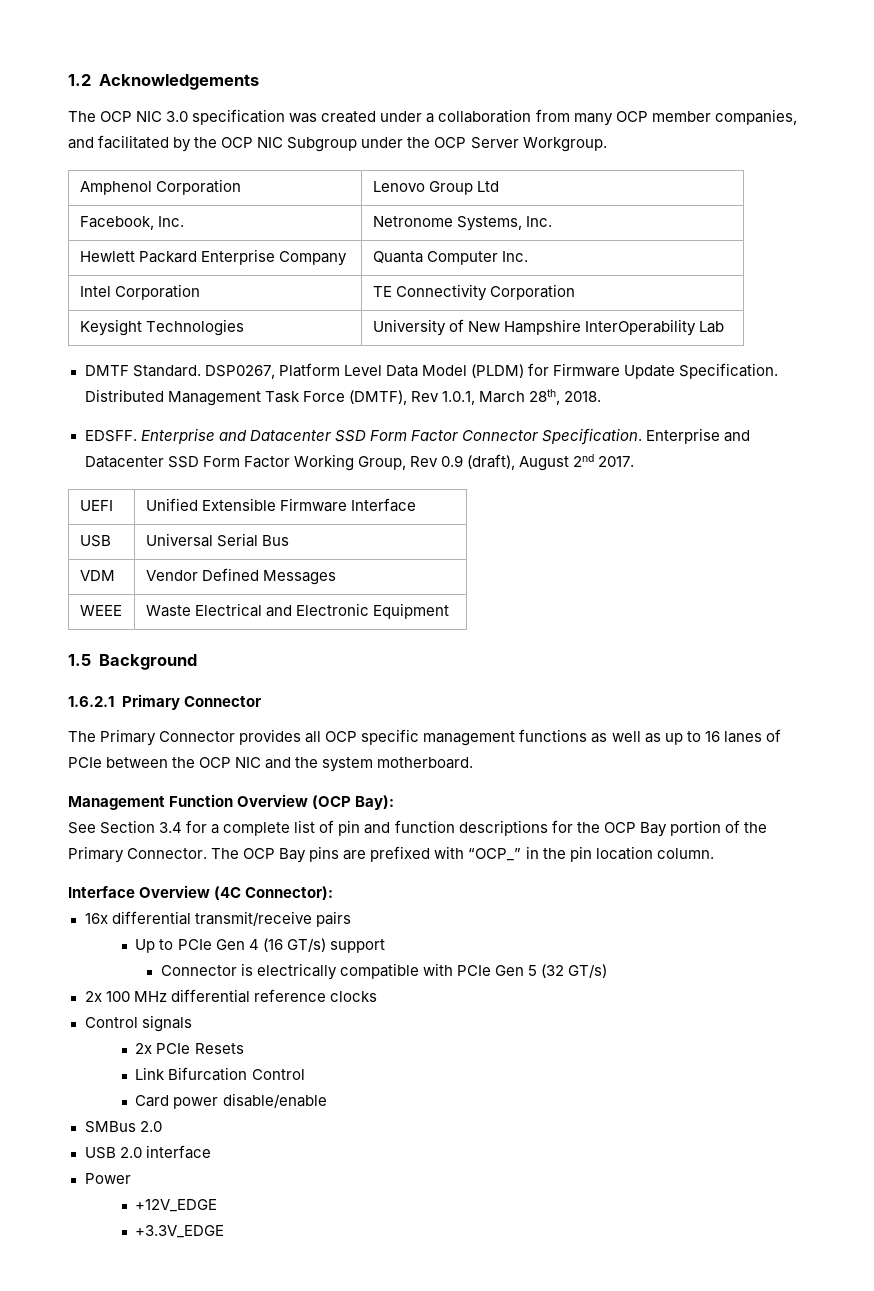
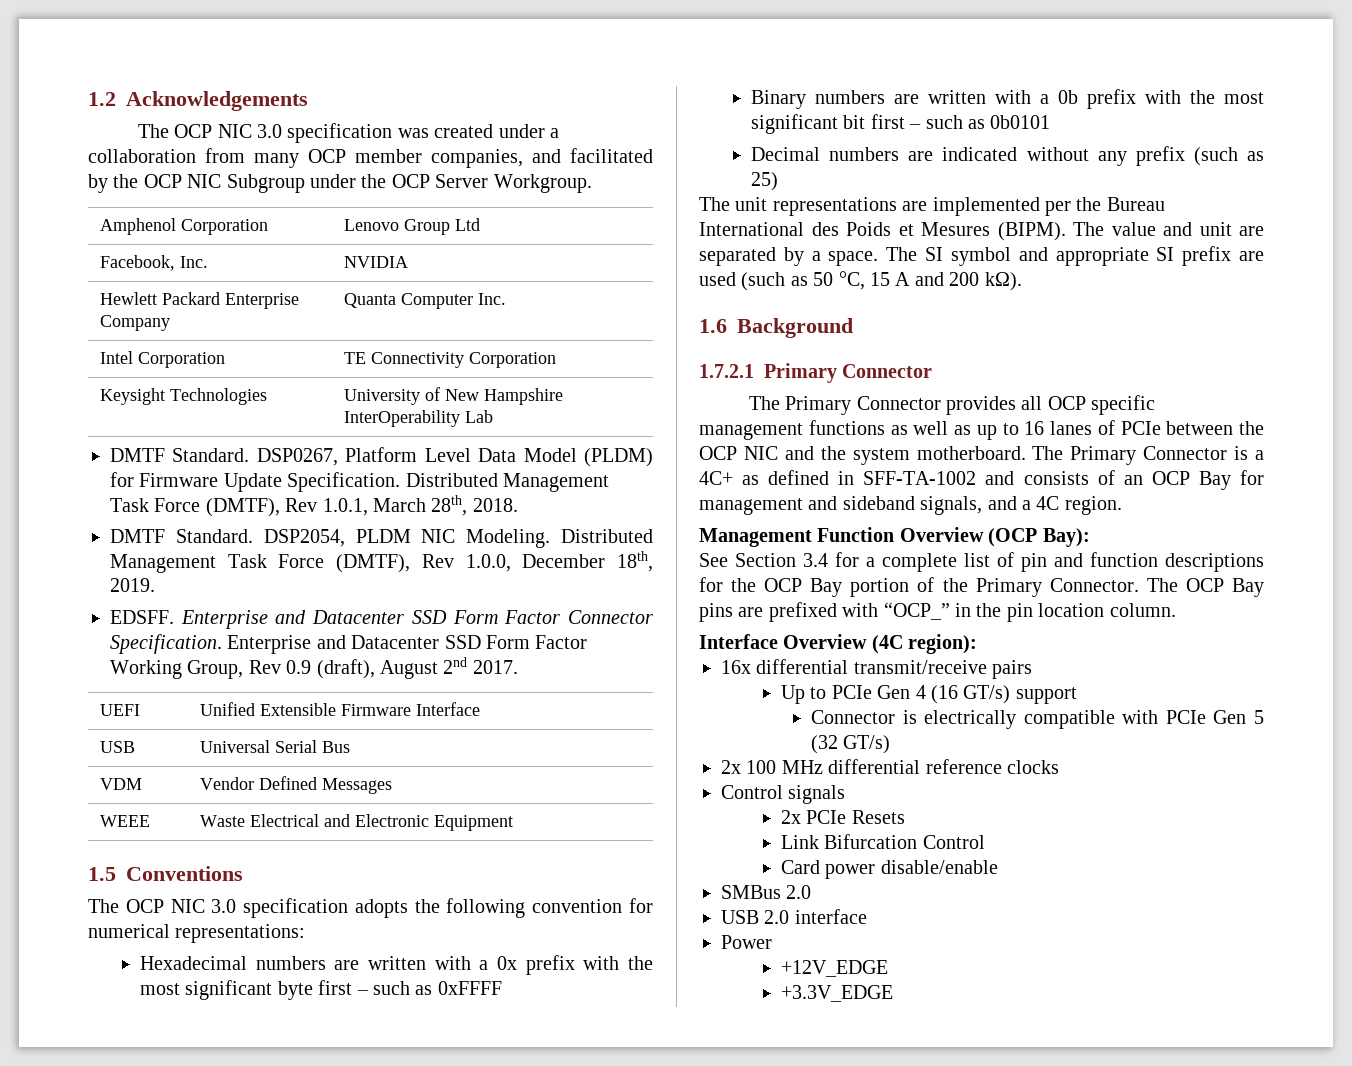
- Facebook, Inc. | Netronome Systems, Inc.
+ Facebook, Inc. | NVIDIA
+ DMTF Standard. DSP2054, PLDM NIC Modeling. Distributed Management Task Force (DMTF), Rev 1.0.0, December 18th, 2019.
- 1.5 Background
+ 1.5 Conventions
+ The OCP NIC 3.0 specification adopts the following convention for numerical representations:
+ Hexadecimal numbers are written with a 0x prefix with the most significant byte first – such as 0xFFFF
+ Binary numbers are written with a 0b prefix with the most significant bit first – such as 0b0101
+ Decimal numbers are indicated without any prefix (such as 25)
+ The unit representations are implemented per the Bureau International des Poids et Mesures (BIPM). The value and unit are separated by a space. The SI symbol and appropriate SI prefix are used (such as 50 °C, 15 A and 200 kΩ).
+ 1.6 Background
- 1.6.2.1 Primary Connector
+ 1.7.2.1 Primary Connector
+ The Primary Connector is a 4C+ as defined in SFF-TA-1002 and consists of an OCP Bay for management and sideband signals, and a 4C region.
- Interface Overview (4C Connector):
+ Interface Overview (4C region):

